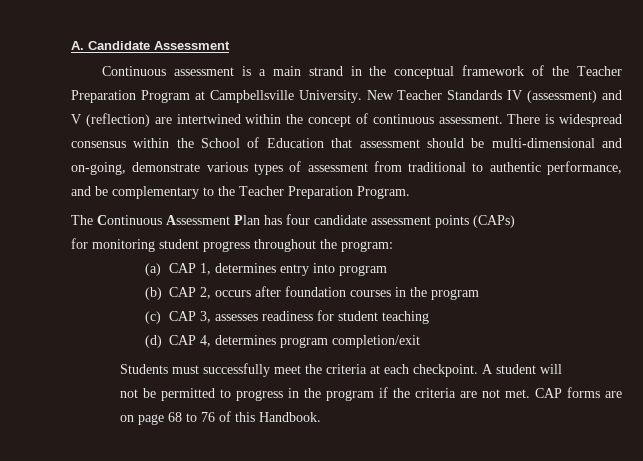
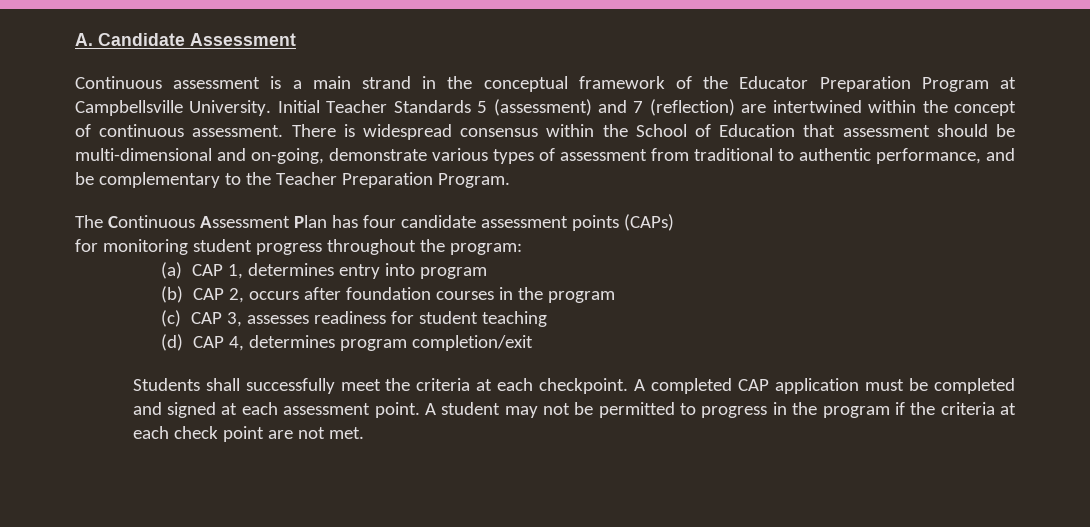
- Continuous assessment is a main strand in the conceptual framework of the Teacher Preparation Program at Campbellsville University.
+ Continuous assessment is a main strand in the conceptual framework of the Educator Preparation Program at Campbellsville University.
- New Teacher Standards IV (assessment) and V (reflection) are intertwined within the concept of continuous assessment.
+ Initial Teacher Standards 5 (assessment) and 7 (reflection) are intertwined within the concept of continuous assessment.
- Students must successfully meet the criteria at each checkpoint.
+ Students shall successfully meet the criteria at each checkpoint.
- A student will
- not be permitted to progress in the program if the criteria are not met. CAP forms are on page 68 to 76 of this Handbook.
+ A completed CAP application must be completed and signed at each assessment point. A student may not be permitted to progress in the program if the criteria at each check point are not met.

